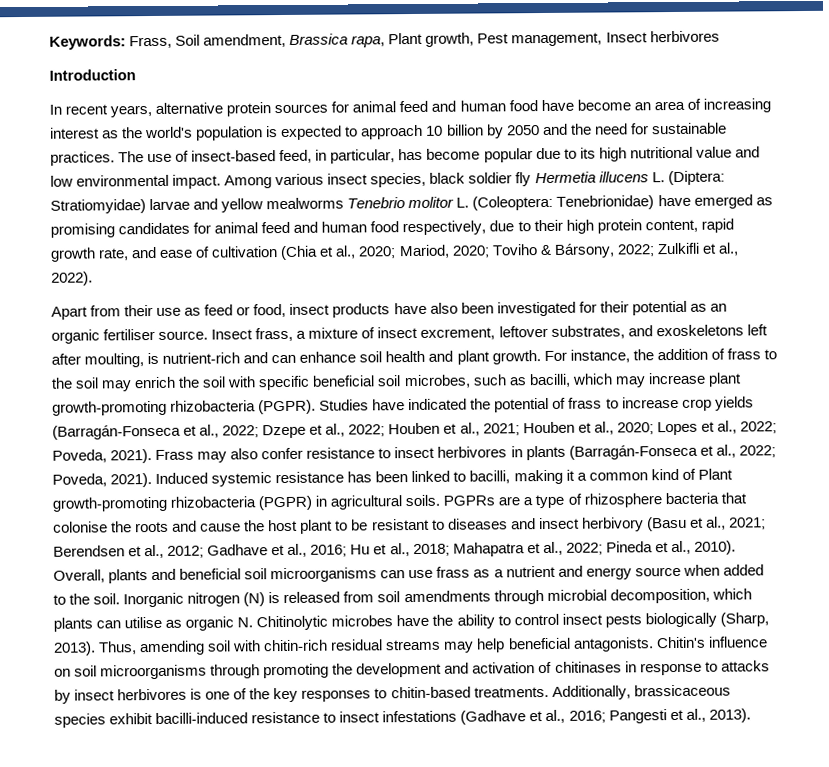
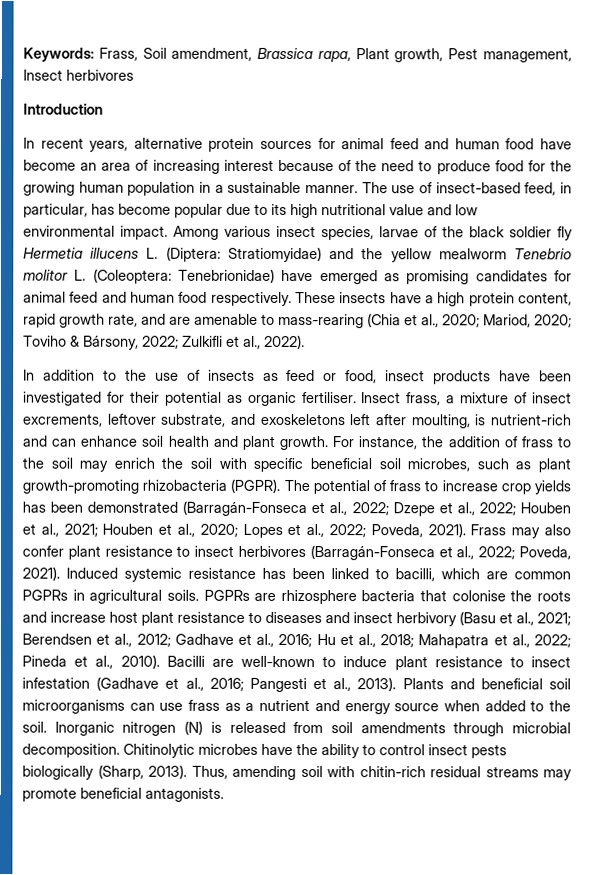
- In recent years, alternative protein sources for animal feed and human food have become an area of increasing interest as the world's population is expected to approach 10 billion by 2050 and the need for sustainable practices.
+ In recent years, alternative protein sources for animal feed and human food have become an area of increasing interest because of the need to produce food for the growing human population in a sustainable manner.
- Among various insect species, black soldier fly Hermetia illucens L. (Diptera: Stratiomyidae) larvae and yellow mealworms Tenebrio molitor L. (Coleoptera: Tenebrionidae) have emerged as promising candidates for animal feed and human food respectively, due to their high protein content, rapid growth rate, and ease of cultivation (Chia et al., 2020; Mariod, 2020; Toviho & Bársony, 2022; Zulkifli et al., 2022).
+ Among various insect species, larvae of the black soldier fly Hermetia illucens L. (Diptera: Stratiomyidae) and the yellow mealworm Tenebrio molitor L. (Coleoptera: Tenebrionidae) have emerged as promising candidates for animal feed and human food respectively. These insects have a high protein content, rapid growth rate, and are amenable to mass-rearing (Chia et al., 2020; Mariod, 2020; Toviho & Bársony, 2022; Zulkifli et al., 2022).
- Apart from their use as feed or food, insect products have also been investigated for their potential as an organic fertiliser source.
+ In addition to the use of insects as feed or food, insect products have been investigated for their potential as organic fertiliser.
- Insect frass, a mixture of insect excrement, leftover substrates, and exoskeletons left after moulting, is nutrient-rich and can enhance soil health and plant growth.
+ Insect frass, a mixture of insect excrements, leftover substrate, and exoskeletons left after moulting, is nutrient-rich and can enhance soil health and plant growth.
- For instance, the addition of frass to the soil may enrich the soil with specific beneficial soil microbes, such as bacilli, which may increase plant growth-promoting rhizobacteria (PGPR). Studies have indicated the potential of frass to increase crop yields (Barragán-Fonseca et al., 2022; Dzepe et al., 2022; Houben et al., 2021; Houben et al., 2020; Lopes et al., 2022; Poveda, 2021).
+ For instance, the addition of frass to the soil may enrich the soil with specific beneficial soil microbes, such as plant growth-promoting rhizobacteria (PGPR). The potential of frass to increase crop yields has been demonstrated (Barragán-Fonseca et al., 2022; Dzepe et al., 2022; Houben et al., 2021; Houben et al., 2020; Lopes et al., 2022; Poveda, 2021).
- Frass may also confer resistance to insect herbivores in plants (Barragán-Fonseca et al., 2022; Poveda, 2021).
+ Frass may also confer plant resistance to insect herbivores (Barragán-Fonseca et al., 2022; Poveda, 2021).
- Induced systemic resistance has been linked to bacilli, making it a common kind of Plant growth-promoting rhizobacteria (PGPR) in agricultural soils.
+ Induced systemic resistance has been linked to bacilli, which are common PGPRs in agricultural soils.
- PGPRs are a type of rhizosphere bacteria that colonise the roots and cause the host plant to be resistant to diseases and insect herbivory (Basu et al., 2021; Berendsen et al., 2012; Gadhave et al., 2016; Hu et al., 2018; Mahapatra et al., 2022; Pineda et al., 2010).
+ PGPRs are rhizosphere bacteria that colonise the roots and increase host plant resistance to diseases and insect herbivory (Basu et al., 2021; Berendsen et al., 2012; Gadhave et al., 2016; Hu et al., 2018; Mahapatra et al., 2022; Pineda et al., 2010).
- Overall, plants and beneficial soil microorganisms can use frass as a nutrient and energy source when added to the soil.
+ Bacilli are well-known to induce plant resistance to insect infestation (Gadhave et al., 2016; Pangesti et al., 2013). Plants and beneficial soil microorganisms can use frass as a nutrient and energy source when added to the soil.
- Inorganic nitrogen (N) is released from soil amendments through microbial decomposition, which plants can utilise as organic N. Chitinolytic microbes have the ability to control insect pests biologically (Sharp, 2013).
+ Inorganic nitrogen (N) is released from soil amendments through microbial decomposition. Chitinolytic microbes have the ability to control insect pests biologically (Sharp, 2013).
- Thus, amending soil with chitin-rich residual streams may help beneficial antagonists. Chitin's influence on soil microorganisms through promoting the development and activation of chitinases in response to attacks by insect herbivores is one of the key responses to chitin-based treatments. Additionally, brassicaceous species exhibit bacilli-induced resistance to insect infestations (Gadhave et al., 2016; Pangesti et al., 2013).
+ Thus, amending soil with chitin-rich residual streams may promote beneficial antagonists.

